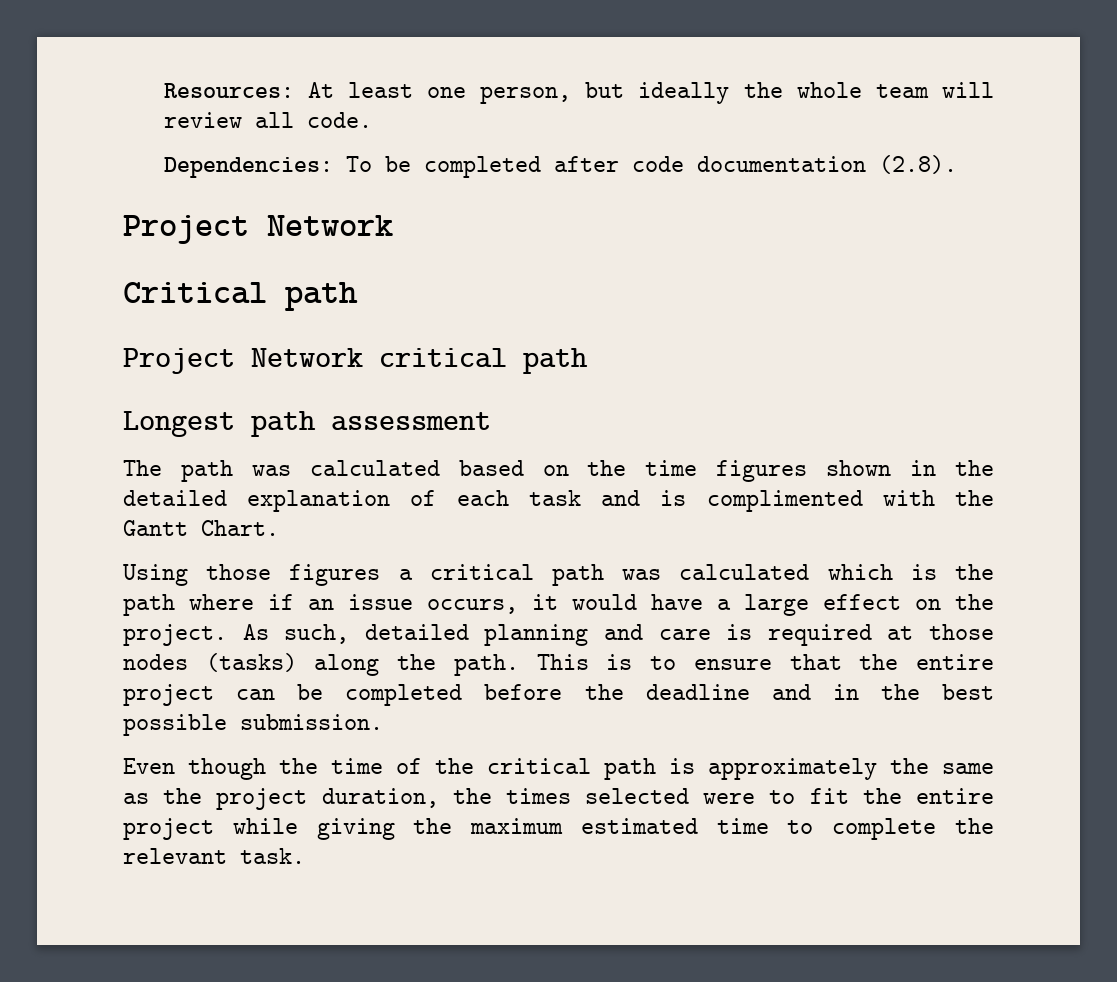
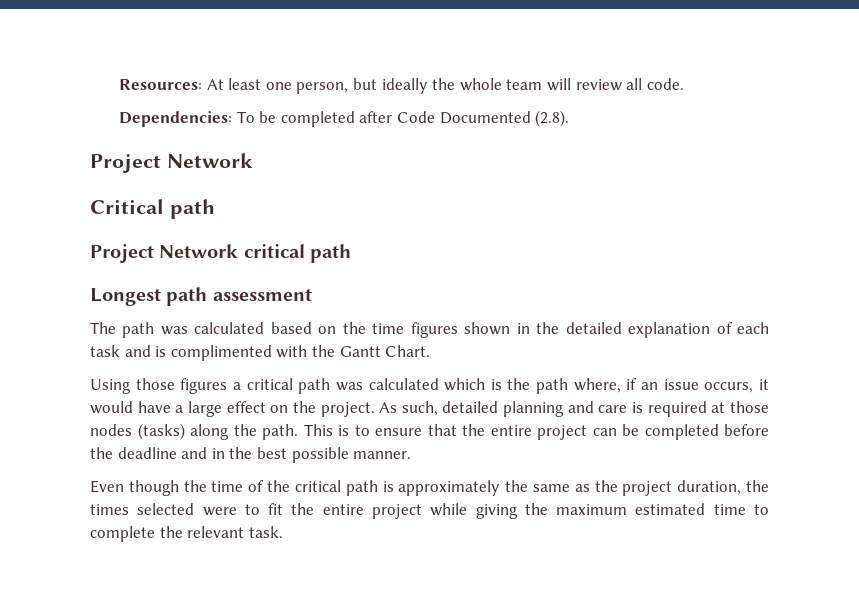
- Dependencies: To be completed after code documentation (2.8).
+ Dependencies: To be completed after Code Documented (2.8).
- Using those figures a critical path was calculated which is the path where if an issue occurs, it would have a large effect on the project.
+ Using those figures a critical path was calculated which is the path where, if an issue occurs, it would have a large effect on the project.
- This is to ensure that the entire project can be completed before the deadline and in the best possible submission.
+ This is to ensure that the entire project can be completed before the deadline and in the best possible manner.

